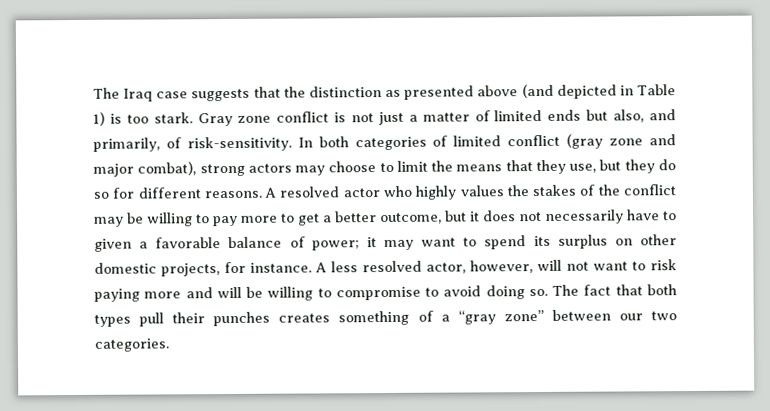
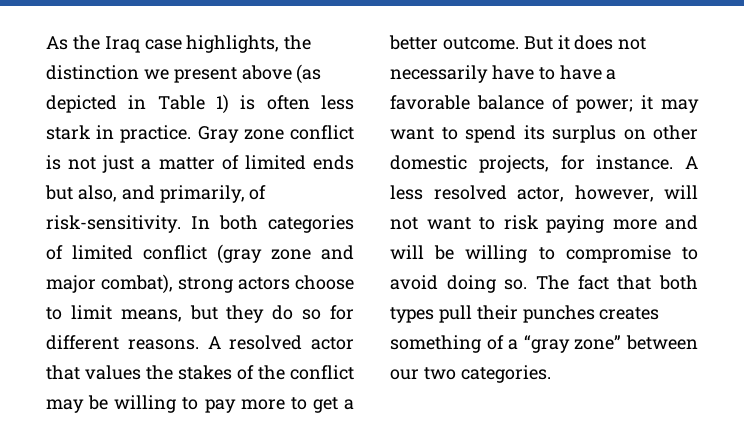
- The Iraq case suggests that the distinction as presented above (and depicted in Table 1) is too stark.
+ As the Iraq case highlights, the distinction we present above (as depicted in Table 1) is often less stark in practice.
- In both categories of limited conflict (gray zone and major combat), strong actors may choose to limit the means that they use, but they do so for different reasons.
+ In both categories of limited conflict (gray zone and major combat), strong actors choose to limit means, but they do so for different reasons.
- A resolved actor who highly values the stakes of the conflict may be willing to pay more to get a better outcome, but it does not necessarily have to given a favorable balance of power; it may want to spend its surplus on other domestic projects, for instance.
+ A resolved actor that values the stakes of the conflict may be willing to pay more to get a better outcome. But it does not necessarily have to have a favorable balance of power; it may want to spend its surplus on other domestic projects, for instance.

